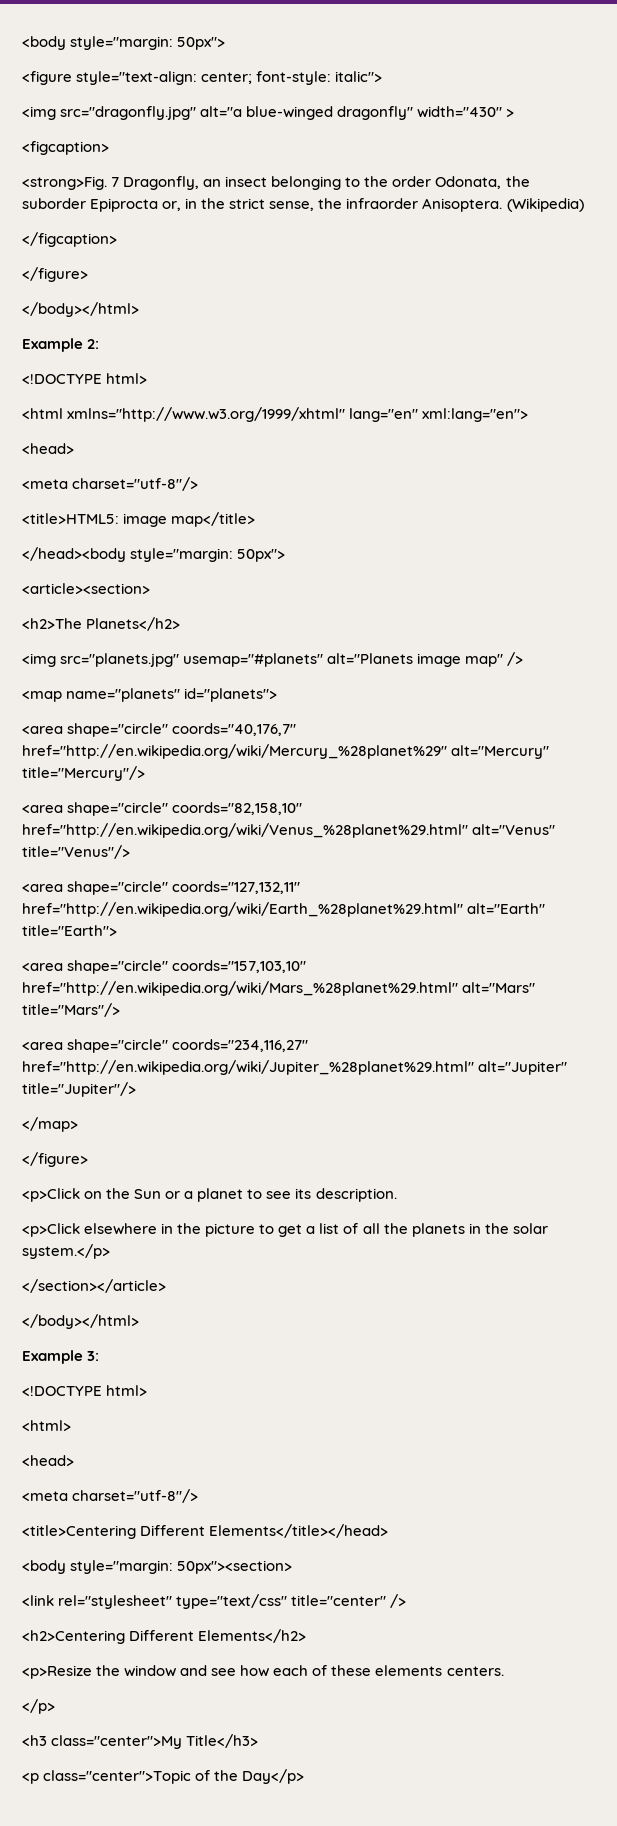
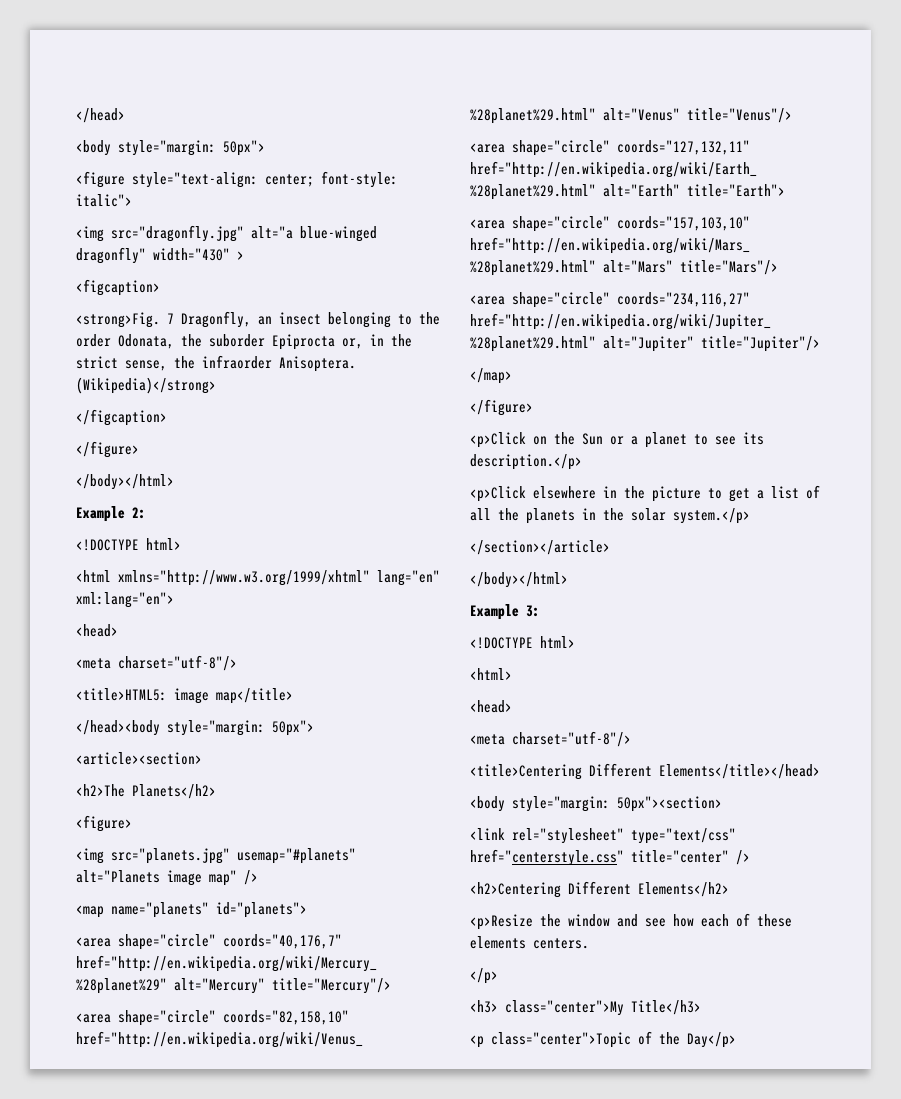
+ </head>
- (Wikipedia)
+ (Wikipedia)</strong>
+ <figure>
- <p>Click on the Sun or a planet to see its description.
+ <p>Click on the Sun or a planet to see its description.</p>
- <link rel="stylesheet" type="text/css" title="center" />
+ <link rel="stylesheet" type="text/css" href="centerstyle.css" title="center" />
- <h3 class="center">My Title</h3>
+ <h3> class="center">My Title</h3>

